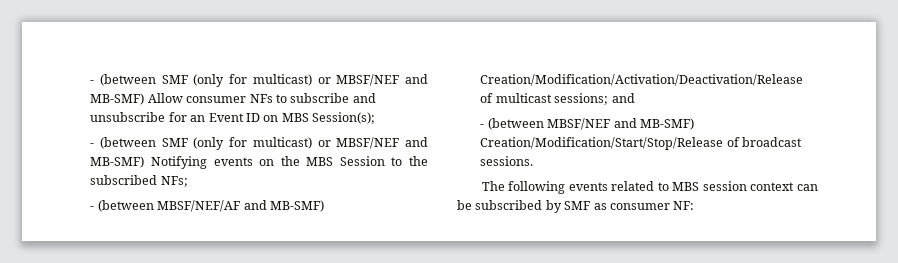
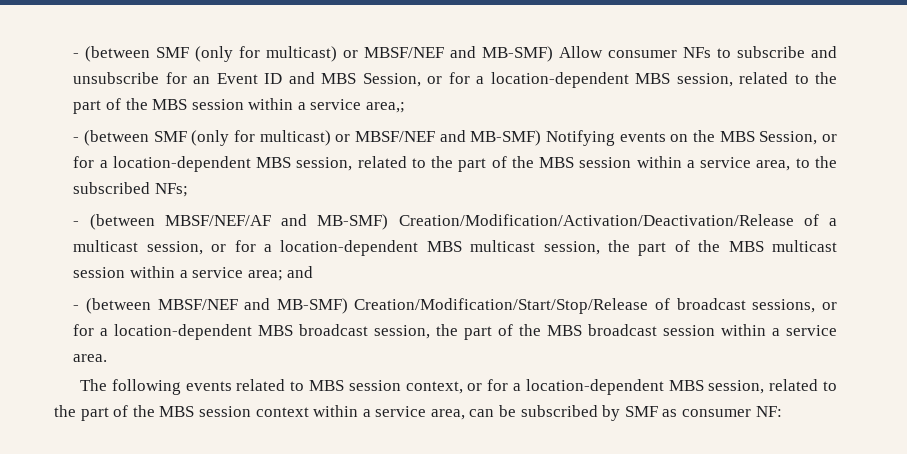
- - (between SMF (only for multicast) or MBSF/NEF and MB-SMF) Allow consumer NFs to subscribe and unsubscribe for an Event ID on MBS Session(s);
+ - (between SMF (only for multicast) or MBSF/NEF and MB-SMF) Allow consumer NFs to subscribe and unsubscribe for an Event ID and MBS Session, or for a location-dependent MBS session, related to the part of the MBS session within a service area,;
- - (between SMF (only for multicast) or MBSF/NEF and MB-SMF) Notifying events on the MBS Session to the subscribed NFs;
+ - (between SMF (only for multicast) or MBSF/NEF and MB-SMF) Notifying events on the MBS Session, or for a location-dependent MBS session, related to the part of the MBS session within a service area, to the subscribed NFs;
- - (between MBSF/NEF/AF and MB-SMF) Creation/Modification/Activation/Deactivation/Release of multicast sessions; and
+ - (between MBSF/NEF/AF and MB-SMF) Creation/Modification/Activation/Deactivation/Release of a multicast session, or for a location-dependent MBS multicast session, the part of the MBS multicast session within a service area; and
- - (between MBSF/NEF and MB-SMF) Creation/Modification/Start/Stop/Release of broadcast sessions.
+ - (between MBSF/NEF and MB-SMF) Creation/Modification/Start/Stop/Release of broadcast sessions, or for a location-dependent MBS broadcast session, the part of the MBS broadcast session within a service area.
- The following events related to MBS session context can be subscribed by SMF as consumer NF:
+ The following events related to MBS session context, or for a location-dependent MBS session, related to the part of the MBS session context within a service area, can be subscribed by SMF as consumer NF:

